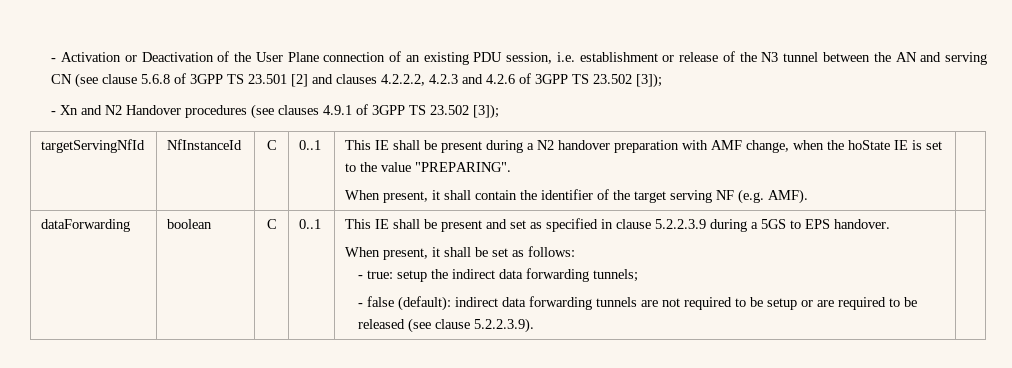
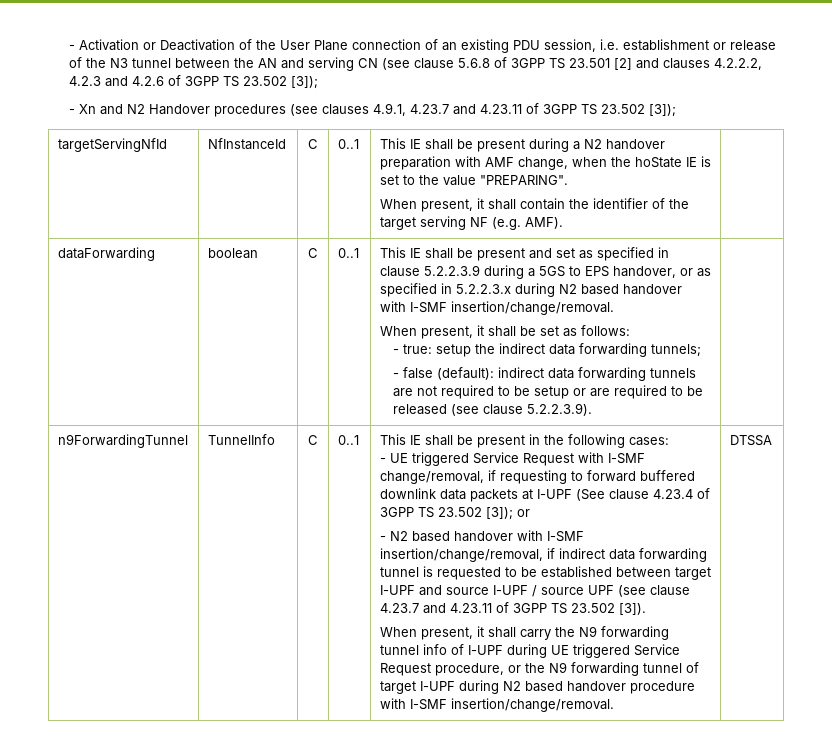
- - Xn and N2 Handover procedures (see clauses 4.9.1 of 3GPP TS 23.502 [3]);
+ - Xn and N2 Handover procedures (see clauses 4.9.1, 4.23.7 and 4.23.11 of 3GPP TS 23.502 [3]);
- This IE shall be present and set as specified in clause 5.2.2.3.9 during a 5GS to EPS handover.
+ This IE shall be present and set as specified in clause 5.2.2.3.9 during a 5GS to EPS handover, or as specified in 5.2.2.3.x during N2 based handover with I-SMF insertion/change/removal.
+ n9ForwardingTunnel | TunnelInfo | C | 0..1 | This IE shall be present in the following cases:
+ - UE triggered Service Request with I-SMF change/removal, if requesting to forward buffered downlink data packets at I-UPF (See clause 4.23.4 of 3GPP TS 23.502 [3]); or
+ - N2 based handover with I-SMF insertion/change/removal, if indirect data forwarding tunnel is requested to be established between target I-UPF and source I-UPF / source UPF (see clause 4.23.7 and 4.23.11 of 3GPP TS 23.502 [3]).
+ When present, it shall carry the N9 forwarding tunnel info of I-UPF during UE triggered Service Request procedure, or the N9 forwarding tunnel of target I-UPF during N2 based handover procedure with I-SMF insertion/change/removal. | DTSSA

